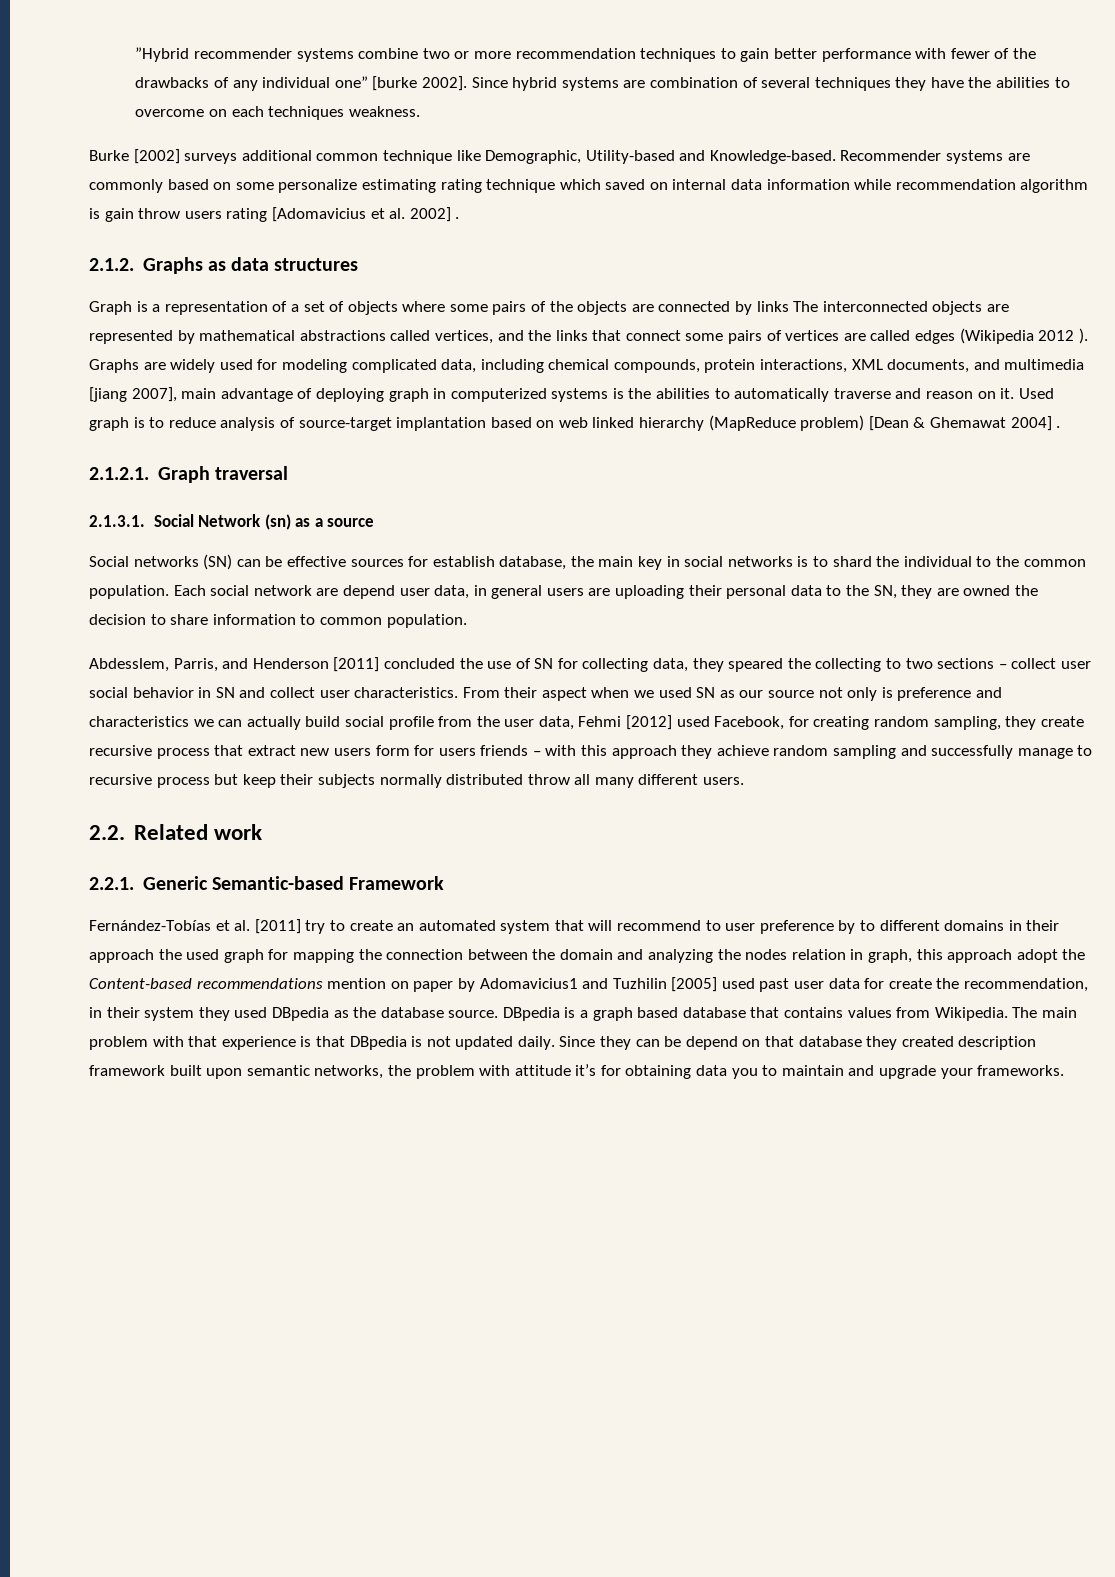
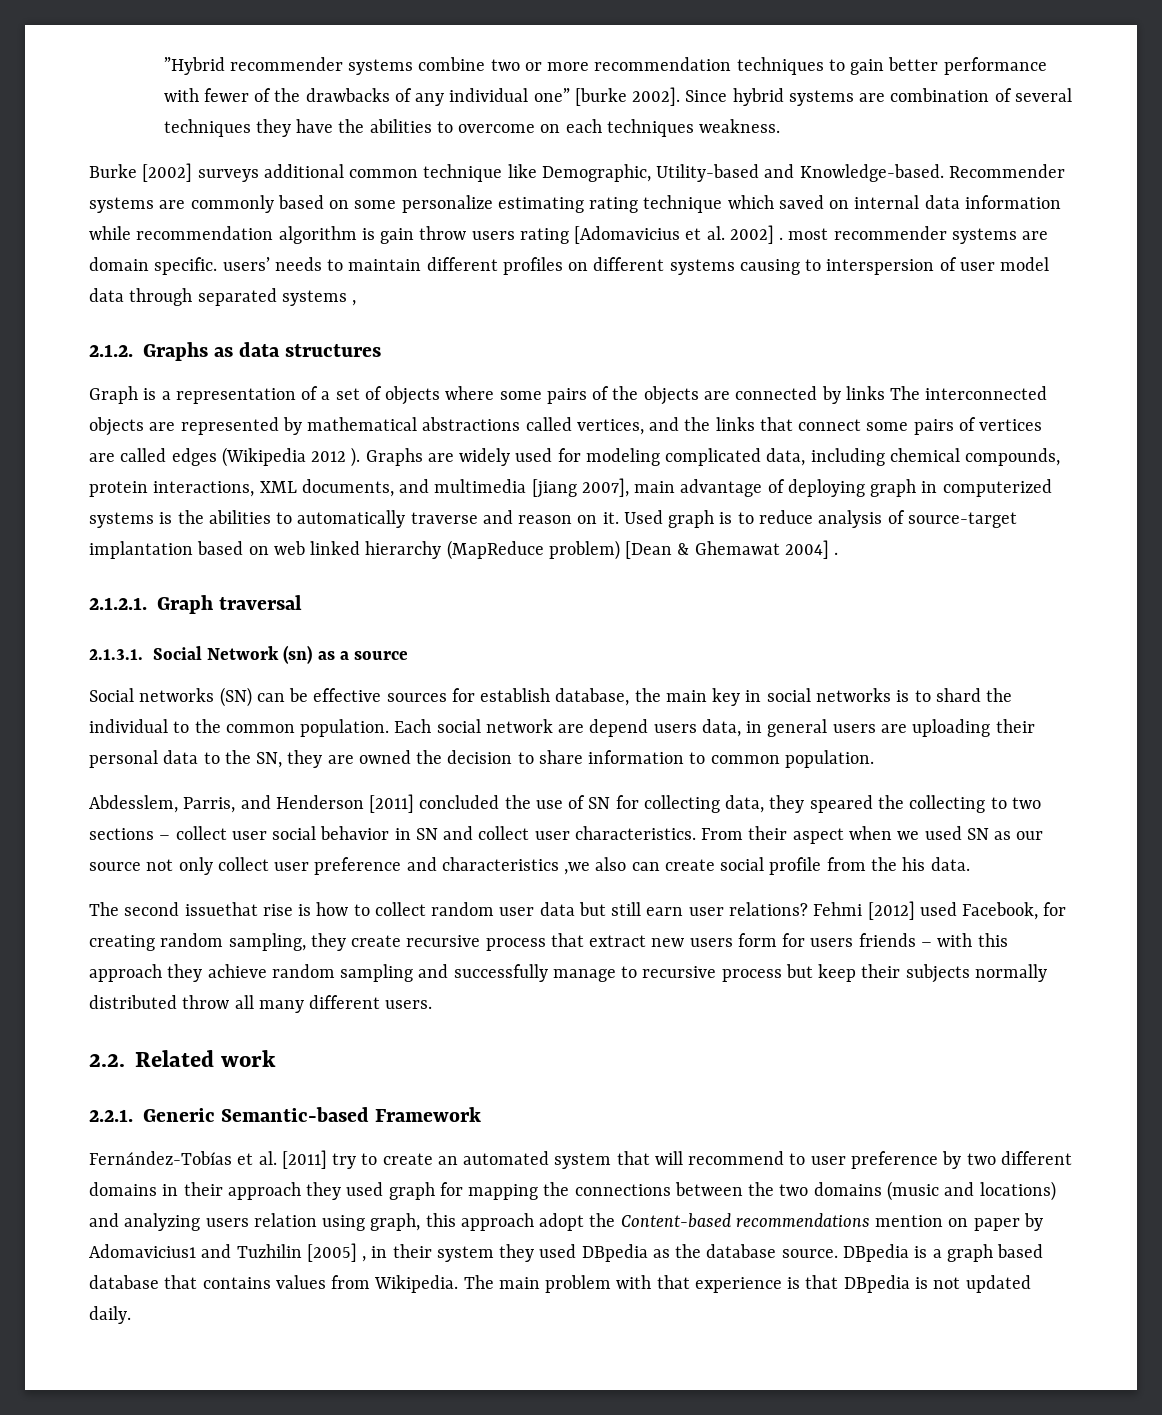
- Recommender systems are commonly based on some personalize estimating rating technique which saved on internal data information while recommendation algorithm is gain throw users rating [Adomavicius et al. 2002] .
+ Recommender systems are commonly based on some personalize estimating rating technique which saved on internal data information while recommendation algorithm is gain throw users rating [Adomavicius et al. 2002] . most recommender systems are domain specific. users’ needs to maintain different profiles on different systems causing to interspersion of user model data through separated systems ,
- Each social network are depend user data, in general users are uploading their personal data to the SN, they are owned the decision to share information to common population.
+ Each social network are depend users data, in general users are uploading their personal data to the SN, they are owned the decision to share information to common population.
- From their aspect when we used SN as our source not only is preference and characteristics we can actually build social profile from the user data, Fehmi [2012] used Facebook, for creating random sampling, they create recursive process that extract new users form for users friends – with this approach they achieve random sampling and successfully manage to recursive process but keep their subjects normally distributed throw all many different users.
+ From their aspect when we used SN as our source not only collect user preference and characteristics ,we also can create social profile from the his data.
+ The second issuethat rise is how to collect random user data but still earn user relations? Fehmi [2012] used Facebook, for creating random sampling, they create recursive process that extract new users form for users friends – with this approach they achieve random sampling and successfully manage to recursive process but keep their subjects normally distributed throw all many different users.
- Fernández-Tobías et al. [2011] try to create an automated system that will recommend to user preference by to different domains in their approach the used graph for mapping the connection between the domain and analyzing the nodes relation in graph, this approach adopt the Content-based recommendations mention on paper by Adomavicius1 and Tuzhilin [2005] used past user data for create the recommendation, in their system they used DBpedia as the database source.
+ Fernández-Tobías et al. [2011] try to create an automated system that will recommend to user preference by two different domains in their approach they used graph for mapping the connections between the two domains (music and locations) and analyzing users relation using graph, this approach adopt the Content-based recommendations mention on paper by Adomavicius1 and Tuzhilin [2005] , in their system they used DBpedia as the database source.
- Since they can be depend on that database they created description framework built upon semantic networks, the problem with attitude it’s for obtaining data you to maintain and upgrade your frameworks.

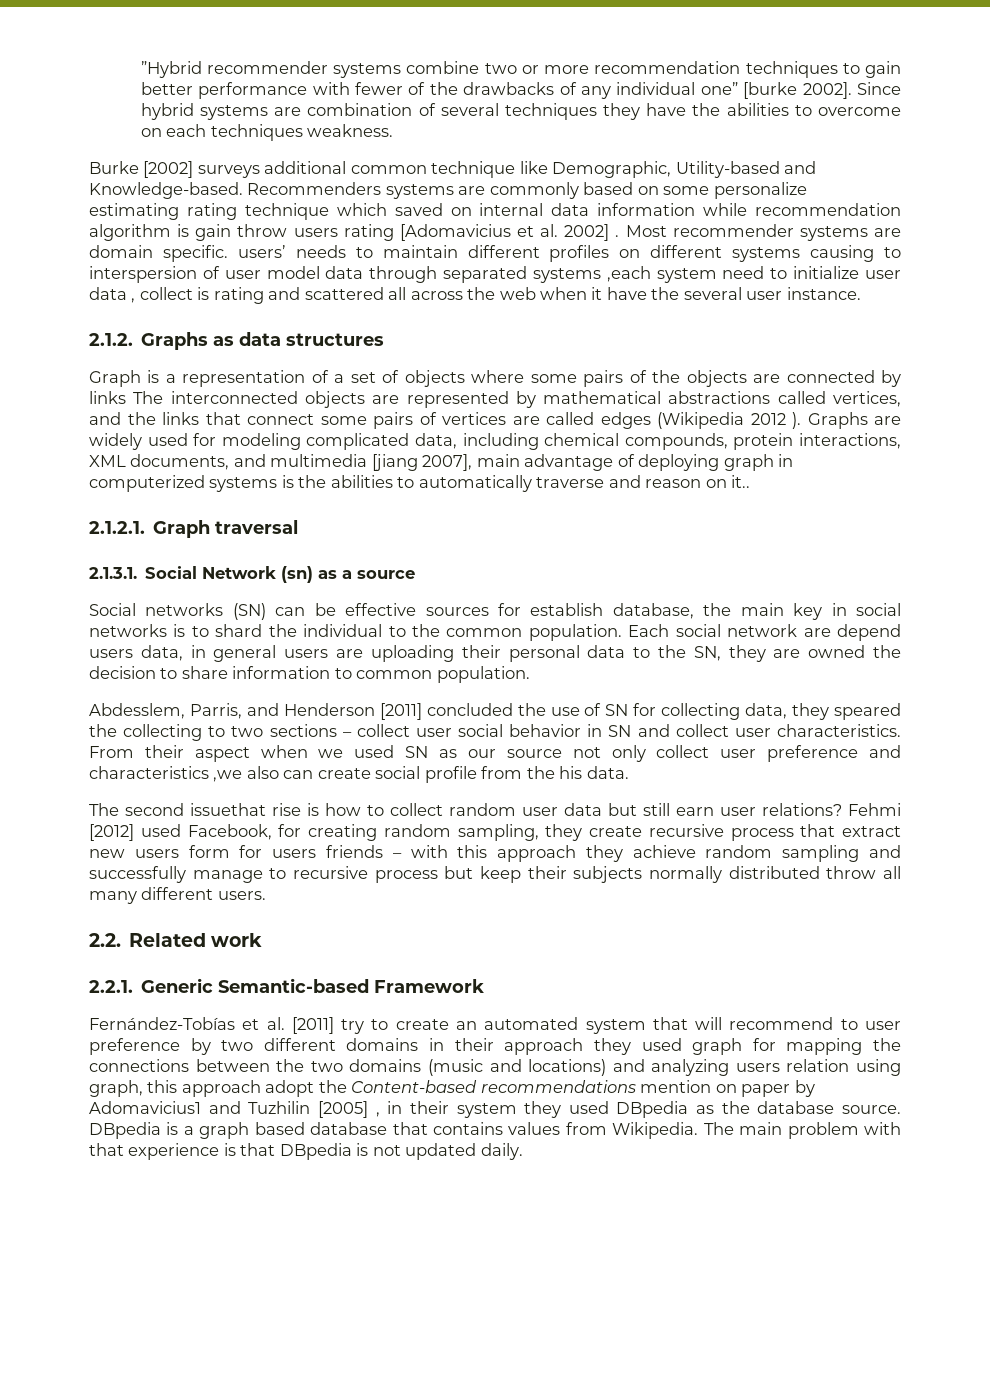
- Recommender systems are commonly based on some personalize estimating rating technique which saved on internal data information while recommendation algorithm is gain throw users rating [Adomavicius et al. 2002] . most recommender systems are domain specific. users’ needs to maintain different profiles on different systems causing to interspersion of user model data through separated systems ,
+ Recommenders systems are commonly based on some personalize estimating rating technique which saved on internal data information while recommendation algorithm is gain throw users rating [Adomavicius et al. 2002] . Most recommender systems are domain specific. users’ needs to maintain different profiles on different systems causing to interspersion of user model data through separated systems ,each system need to initialize user data , collect is rating and scattered all across the web when it have the several user instance.
- Graphs are widely used for modeling complicated data, including chemical compounds, protein interactions, XML documents, and multimedia [jiang 2007], main advantage of deploying graph in computerized systems is the abilities to automatically traverse and reason on it. Used graph is to reduce analysis of source-target implantation based on web linked hierarchy (MapReduce problem) [Dean & Ghemawat 2004] .
+ Graphs are widely used for modeling complicated data, including chemical compounds, protein interactions, XML documents, and multimedia [jiang 2007], main advantage of deploying graph in computerized systems is the abilities to automatically traverse and reason on it..

